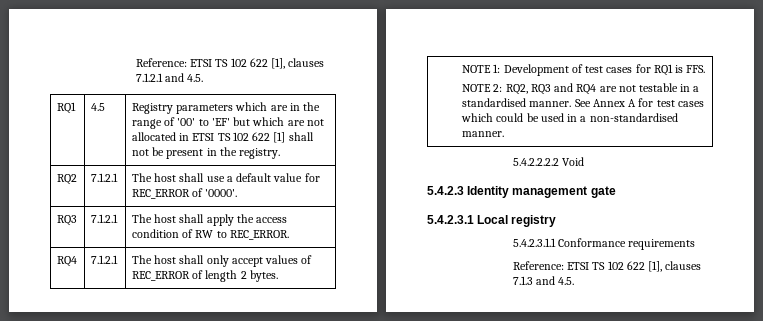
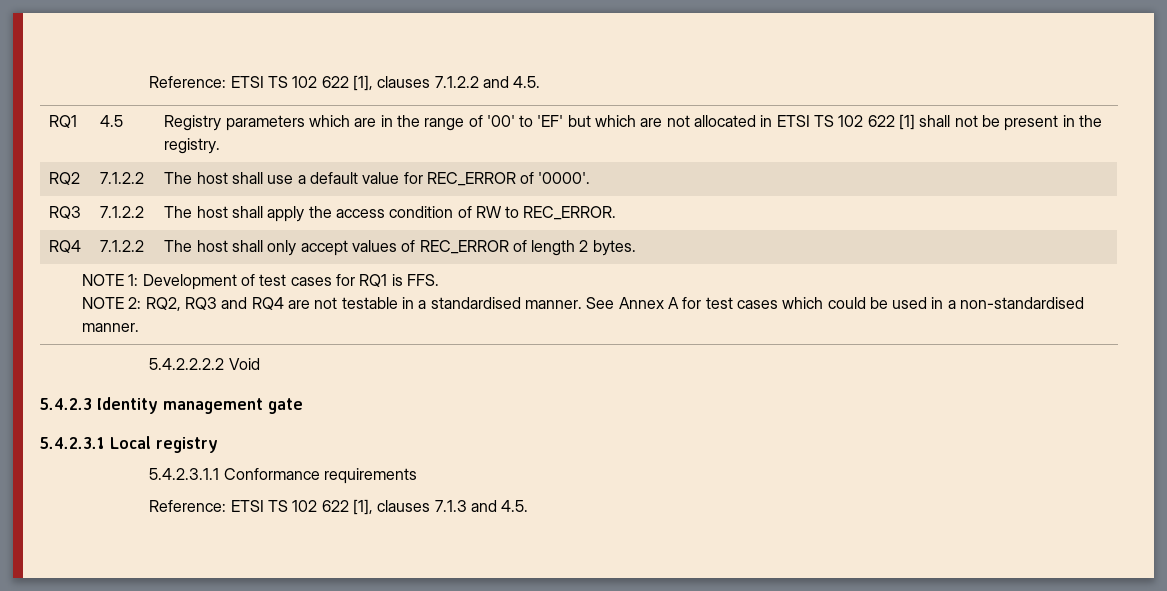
- Reference: ETSI TS 102 622 [1], clauses 7.1.2.1 and 4.5.
+ Reference: ETSI TS 102 622 [1], clauses 7.1.2.2 and 4.5.
- RQ2 | 7.1.2.1 | The host shall use a default value for REC_ERROR of '0000'.
+ RQ2 | 7.1.2.2 | The host shall use a default value for REC_ERROR of '0000'.
- RQ3 | 7.1.2.1 | The host shall apply the access condition of RW to REC_ERROR.
+ RQ3 | 7.1.2.2 | The host shall apply the access condition of RW to REC_ERROR.
- RQ4 | 7.1.2.1 | The host shall only accept values of REC_ERROR of length 2 bytes.
+ RQ4 | 7.1.2.2 | The host shall only accept values of REC_ERROR of length 2 bytes.

